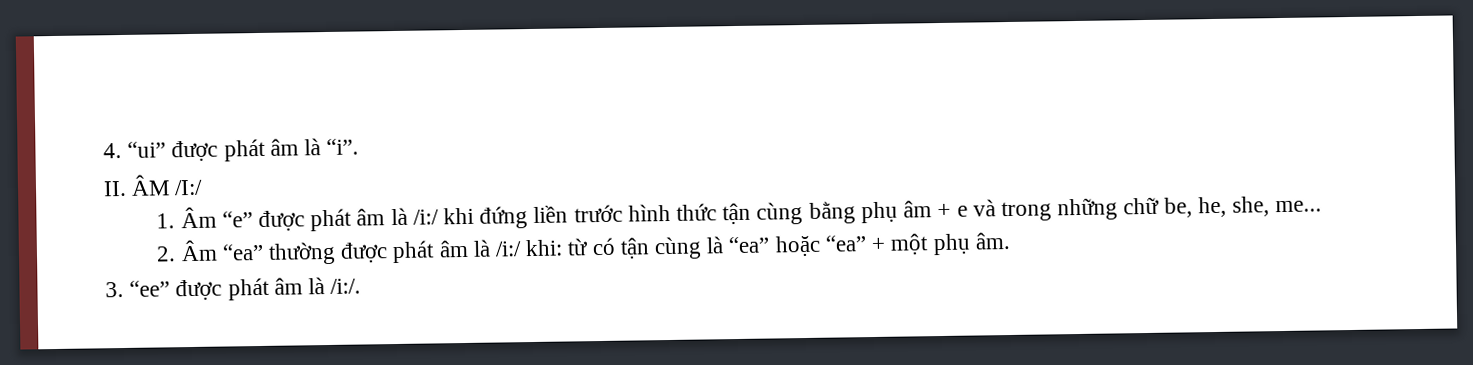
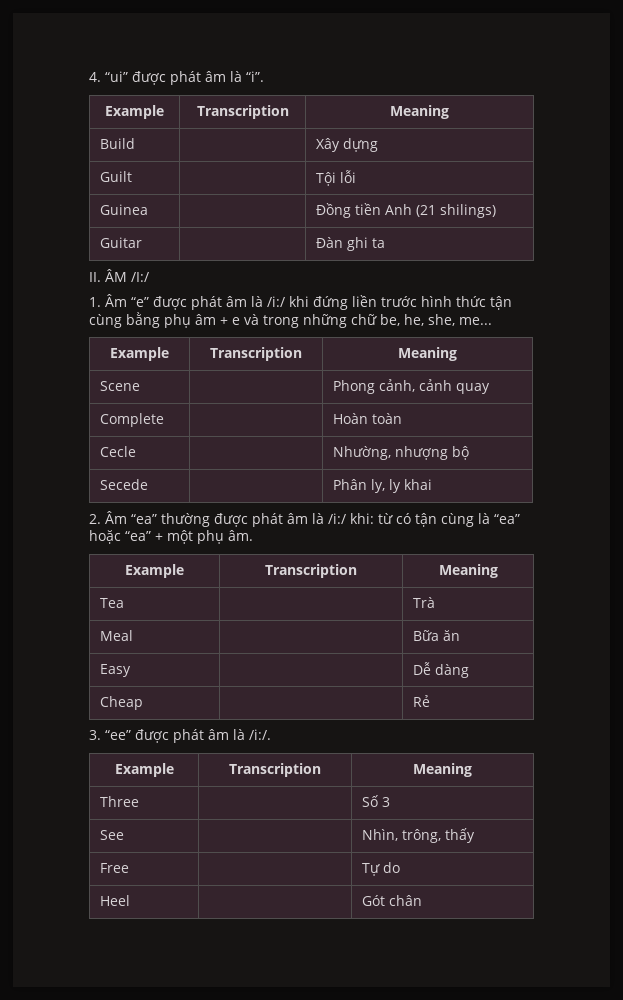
  4. “ui” được phát âm là “i”.
+ Example | Transcription | Meaning
+ Build | | Xây dựng
+ Guilt | | Tội lỗi
+ Guinea | | Đồng tiền Anh (21 shilings)
+ Guitar | | Đàn ghi ta
  1. Âm “e” được phát âm là /i:/ khi đứng liền trước hình thức tận cùng bằng phụ âm + e và trong những chữ be, he, she, me...
+ Example | Transcription | Meaning
+ Scene | | Phong cảnh, cảnh quay
+ Complete | | Hoàn toàn
+ Cecle | | Nhường, nhượng bộ
+ Secede | | Phân ly, ly khai
  2. Âm “ea” thường được phát âm là /i:/ khi: từ có tận cùng là “ea” hoặc “ea” + một phụ âm.
+ Example | Transcription | Meaning
+ Tea | | Trà
+ Meal | | Bữa ăn
+ Easy | | Dễ dàng
+ Cheap | | Rẻ
  3. “ee” được phát âm là /i:/.
+ Example | Transcription | Meaning
+ Three | | Số 3
+ See | | Nhìn, trông, thấy
+ Free | | Tự do
+ Heel | | Gót chân

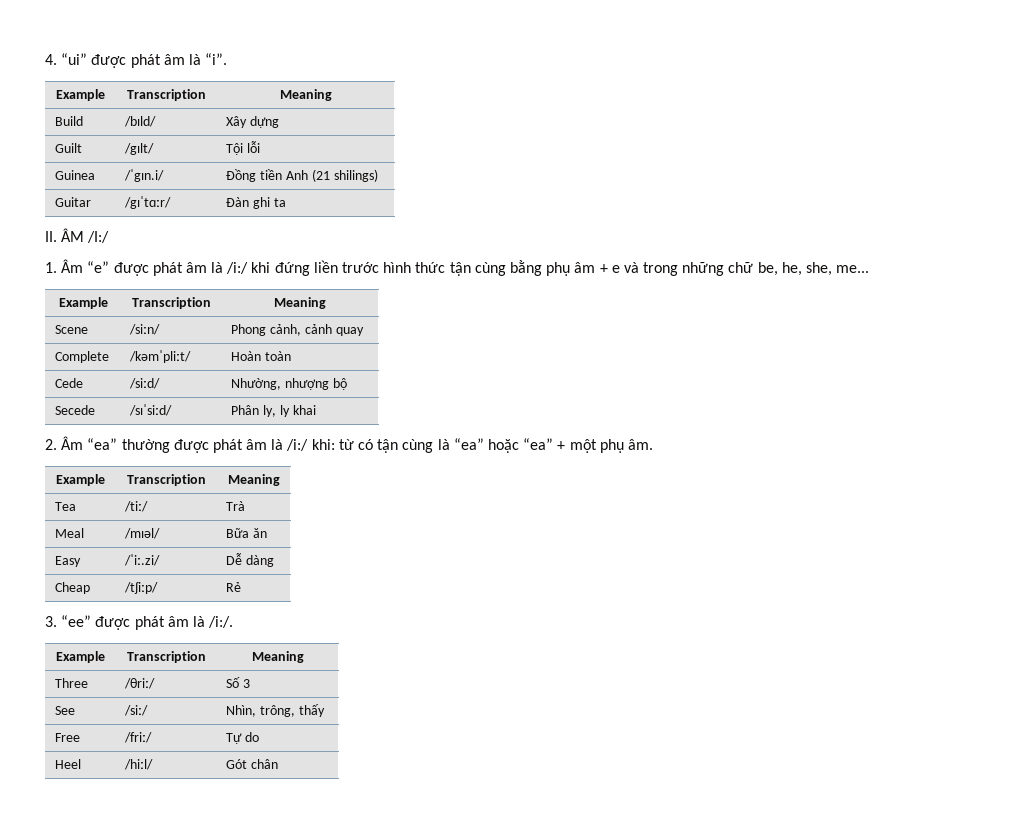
- Build | | Xây dựng
+ Build | /bɪld/ | Xây dựng
- Guilt | | Tội lỗi
+ Guilt | /gɪlt/ | Tội lỗi
- Guinea | | Đồng tiền Anh (21 shilings)
+ Guinea | /ˈgɪn.i/ | Đồng tiền Anh (21 shilings)
- Guitar | | Đàn ghi ta
+ Guitar | /gɪˈtɑːr/ | Đàn ghi ta
- Scene | | Phong cảnh, cảnh quay
+ Scene | /siːn/ | Phong cảnh, cảnh quay
- Complete | | Hoàn toàn
+ Complete | /kəmˈpliːt/ | Hoàn toàn
- Cecle | | Nhường, nhượng bộ
+ Cede | /siːd/ | Nhường, nhượng bộ
- Secede | | Phân ly, ly khai
+ Secede | /sɪˈsiːd/ | Phân ly, ly khai
- Tea | | Trà
+ Tea | /tiː/ | Trà
- Meal | | Bữa ăn
+ Meal | /mɪəl/ | Bữa ăn
- Easy | | Dễ dàng
+ Easy | /ˈiː.zi/ | Dễ dàng
- Cheap | | Rẻ
+ Cheap | /tʃiːp/ | Rẻ
- Three | | Số 3
+ Three | /θriː/ | Số 3
- See | | Nhìn, trông, thấy
+ See | /siː/ | Nhìn, trông, thấy
- Free | | Tự do
+ Free | /friː/ | Tự do
- Heel | | Gót chân
+ Heel | /hiːl/ | Gót chân

